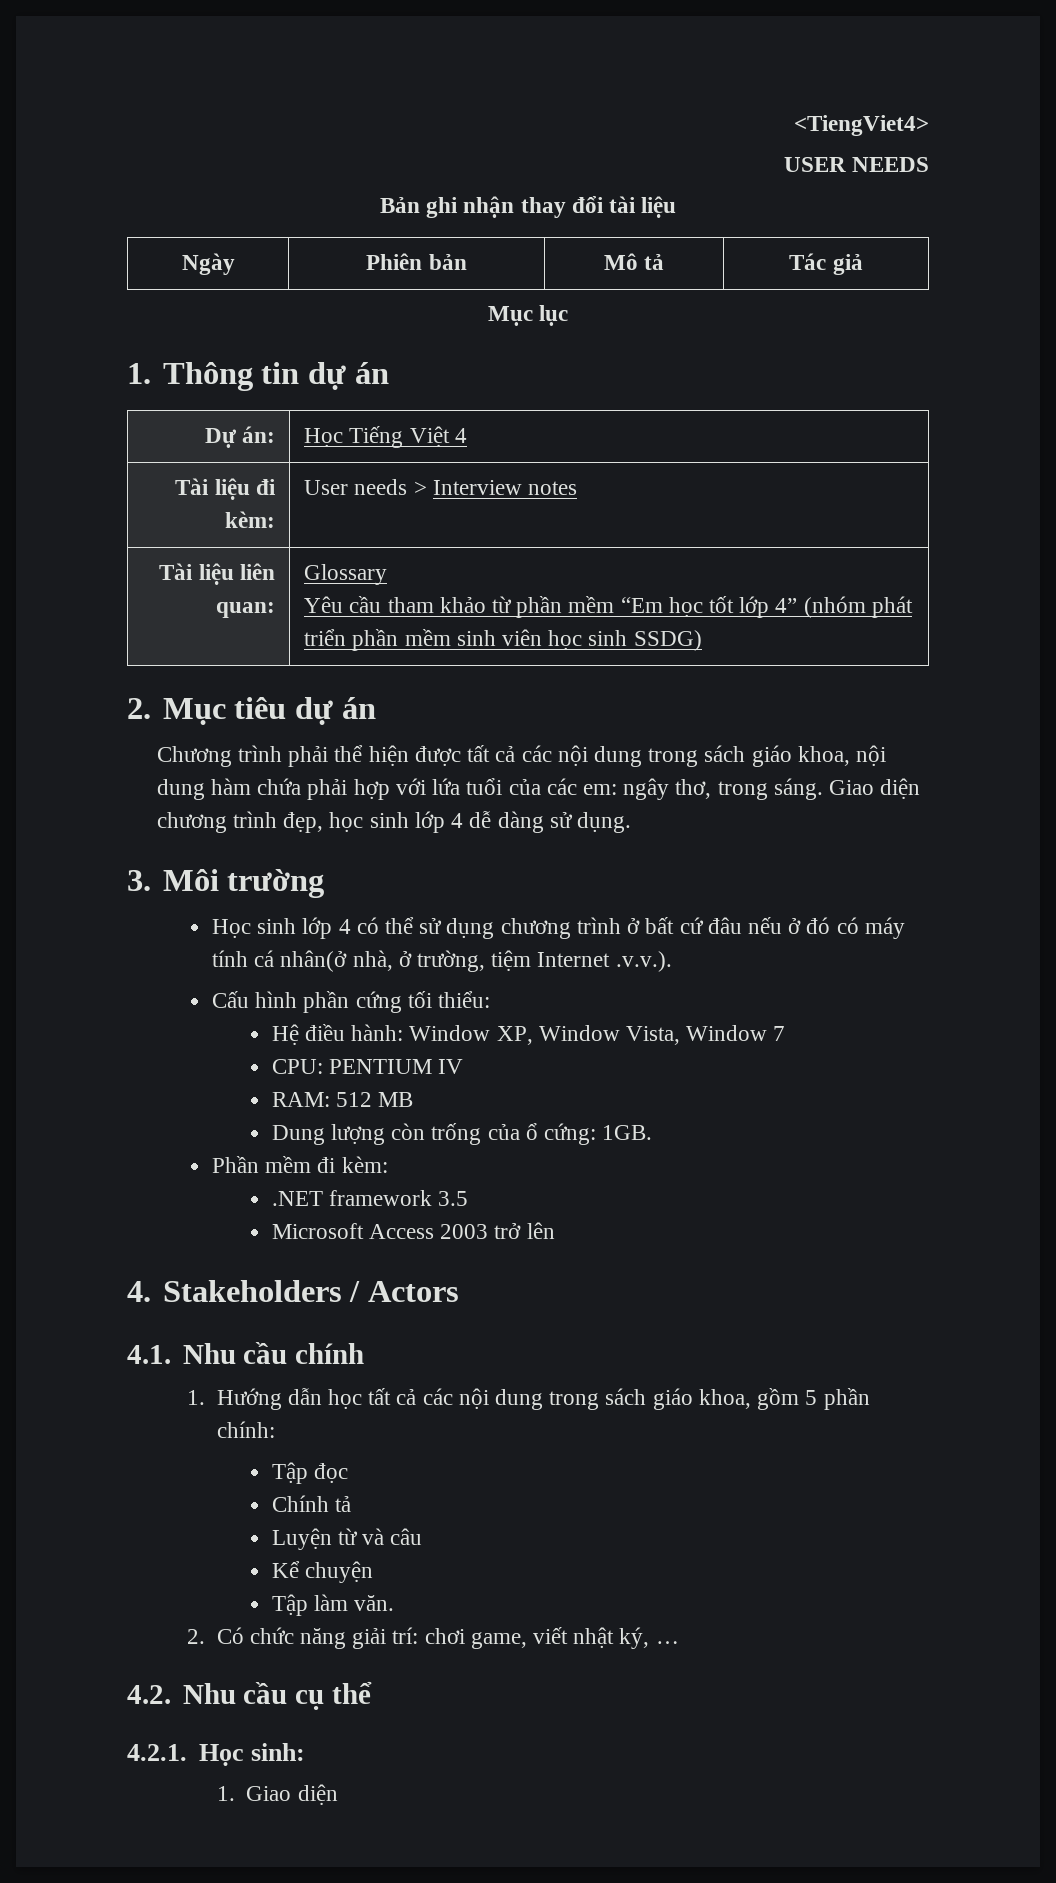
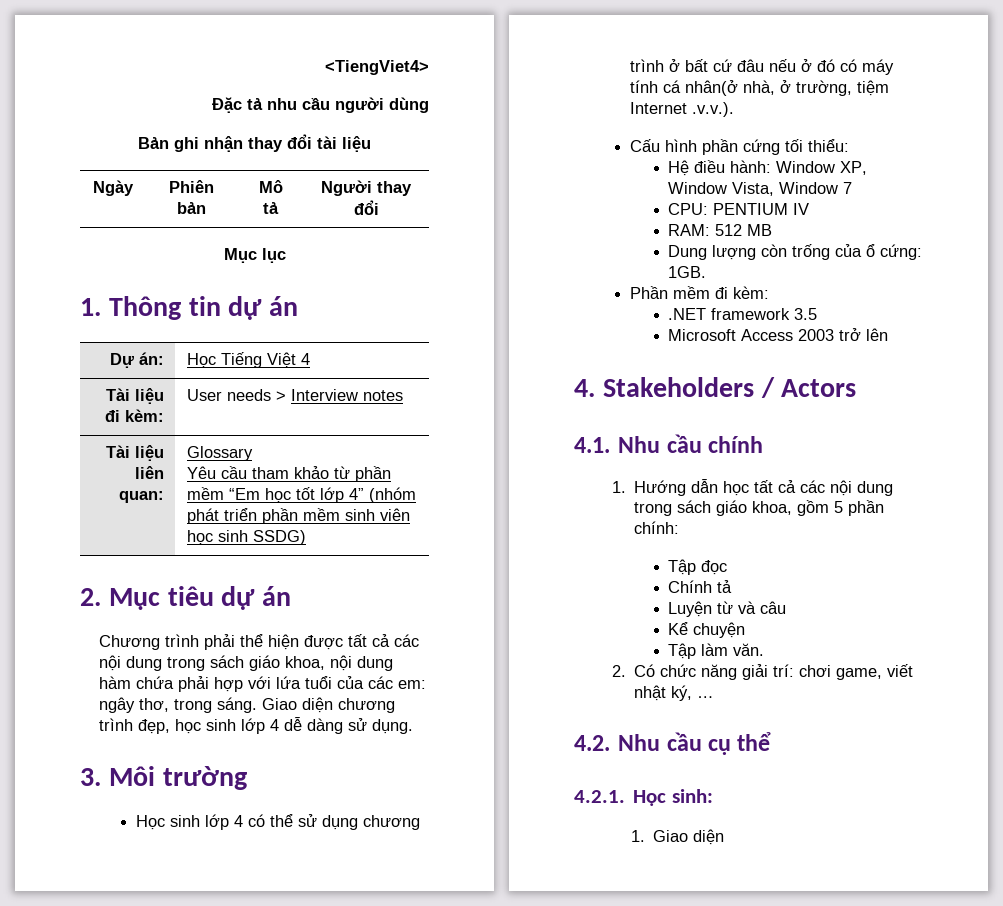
- USER NEEDS
+ Đặc tả nhu cầu người dùng
- Ngày | Phiên bản | Mô tả | Tác giả
+ Ngày | Phiên bản | Mô tả | Người thay đổi

